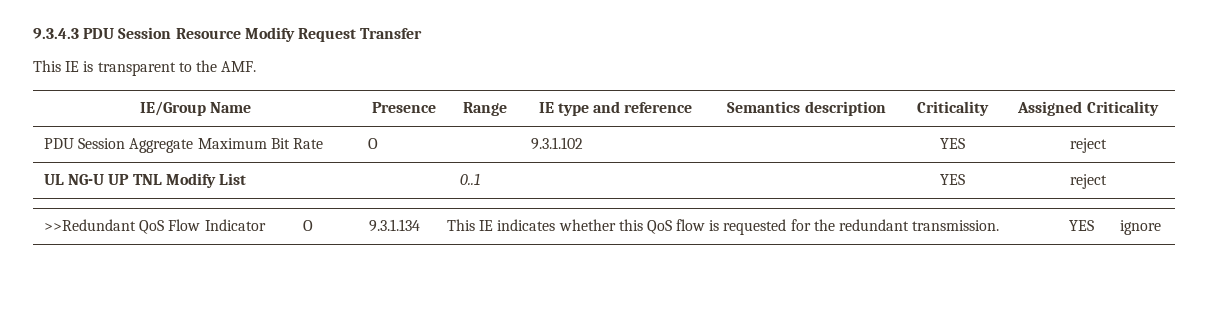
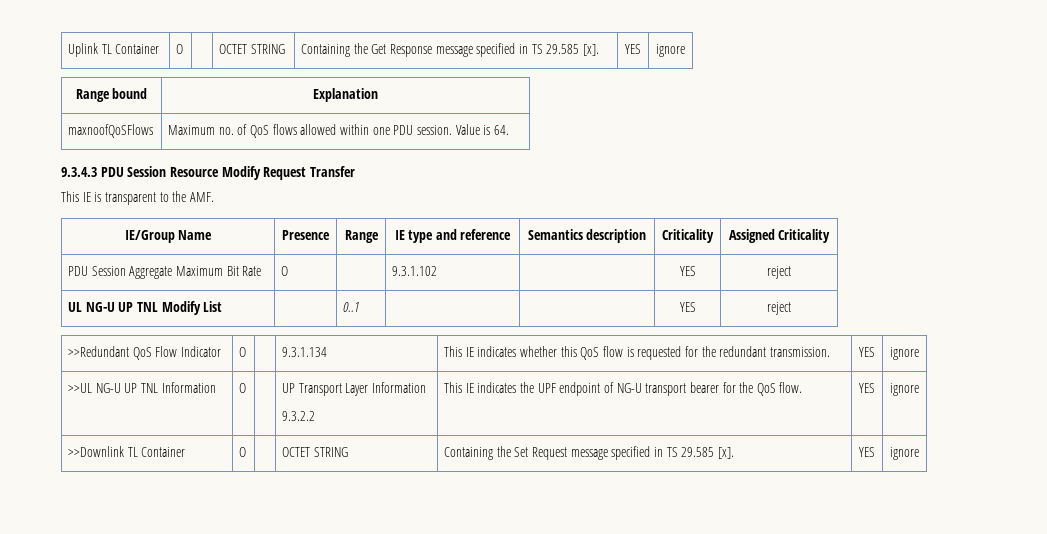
+ Uplink TL Container | O | | OCTET STRING | Containing the Get Response message specified in TS 29.585 [x]. | YES | ignore
+ Range bound | Explanation
+ maxnoofQoSFlows | Maximum no. of QoS flows allowed within one PDU session. Value is 64.
+ >>UL NG-U UP TNL Information | O | | UP Transport Layer Information
+ 9.3.2.2 | This IE indicates the UPF endpoint of NG-U transport bearer for the QoS flow. | YES | ignore
+ >>Downlink TL Container | O | | OCTET STRING | Containing the Set Request message specified in TS 29.585 [x]. | YES | ignore

